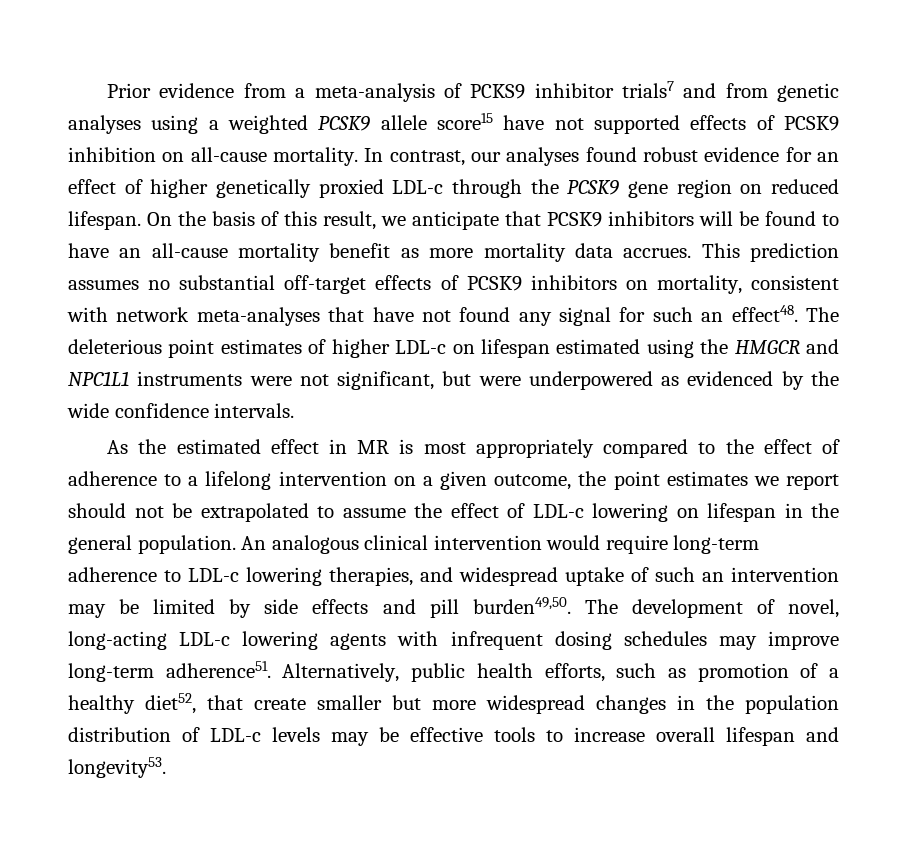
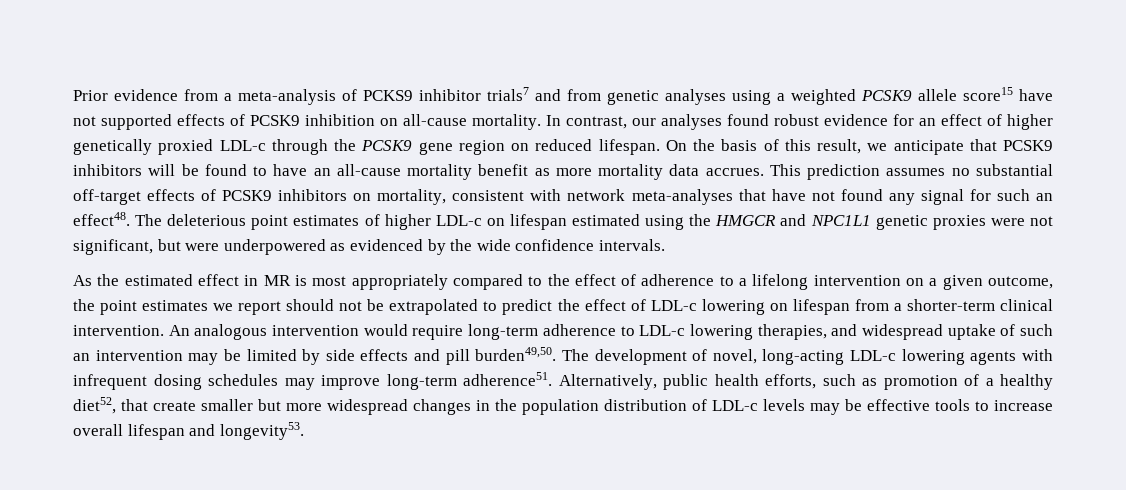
- The deleterious point estimates of higher LDL-c on lifespan estimated using the HMGCR and NPC1L1 instruments were not significant, but were underpowered as evidenced by the wide confidence intervals.
+ The deleterious point estimates of higher LDL-c on lifespan estimated using the HMGCR and NPC1L1 genetic proxies were not significant, but were underpowered as evidenced by the wide confidence intervals.
- As the estimated effect in MR is most appropriately compared to the effect of adherence to a lifelong intervention on a given outcome, the point estimates we report should not be extrapolated to assume the effect of LDL-c lowering on lifespan in the general population.
+ As the estimated effect in MR is most appropriately compared to the effect of adherence to a lifelong intervention on a given outcome, the point estimates we report should not be extrapolated to predict the effect of LDL-c lowering on lifespan from a shorter-term clinical intervention.
- An analogous clinical intervention would require long-term adherence to LDL-c lowering therapies, and widespread uptake of such an intervention may be limited by side effects and pill burden49,50.
+ An analogous intervention would require long-term adherence to LDL-c lowering therapies, and widespread uptake of such an intervention may be limited by side effects and pill burden49,50.

